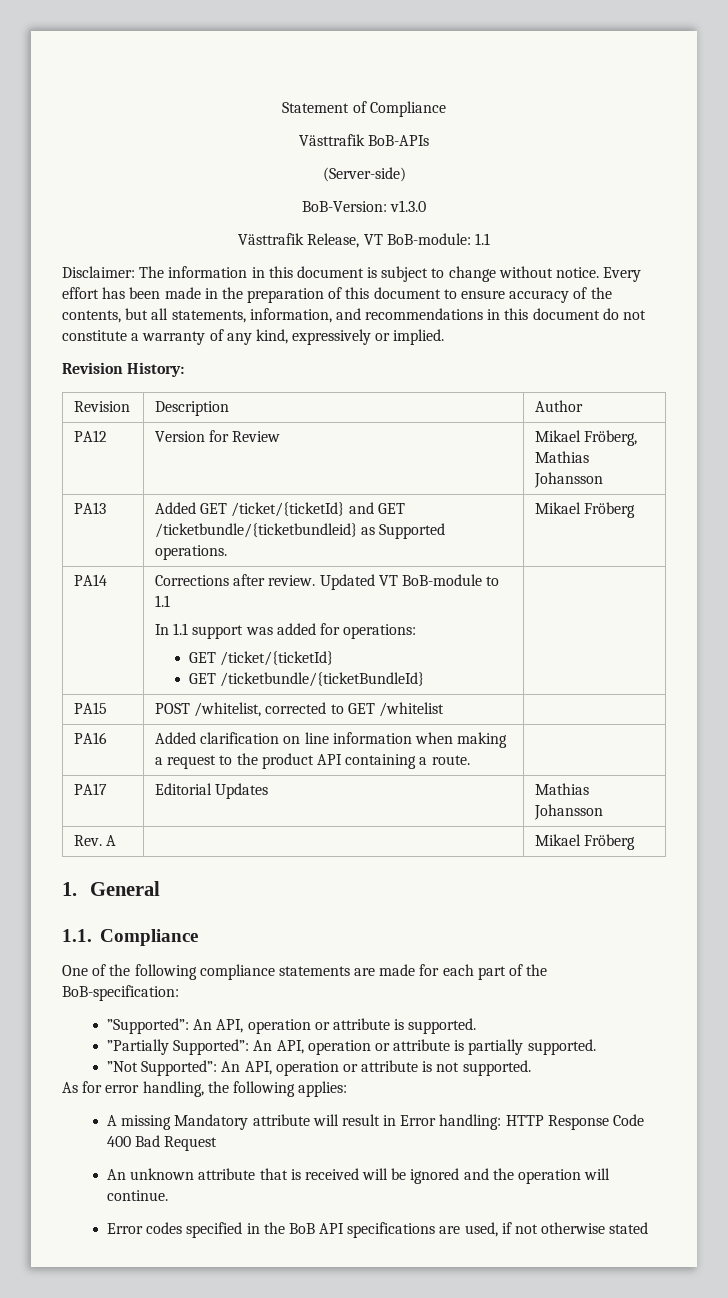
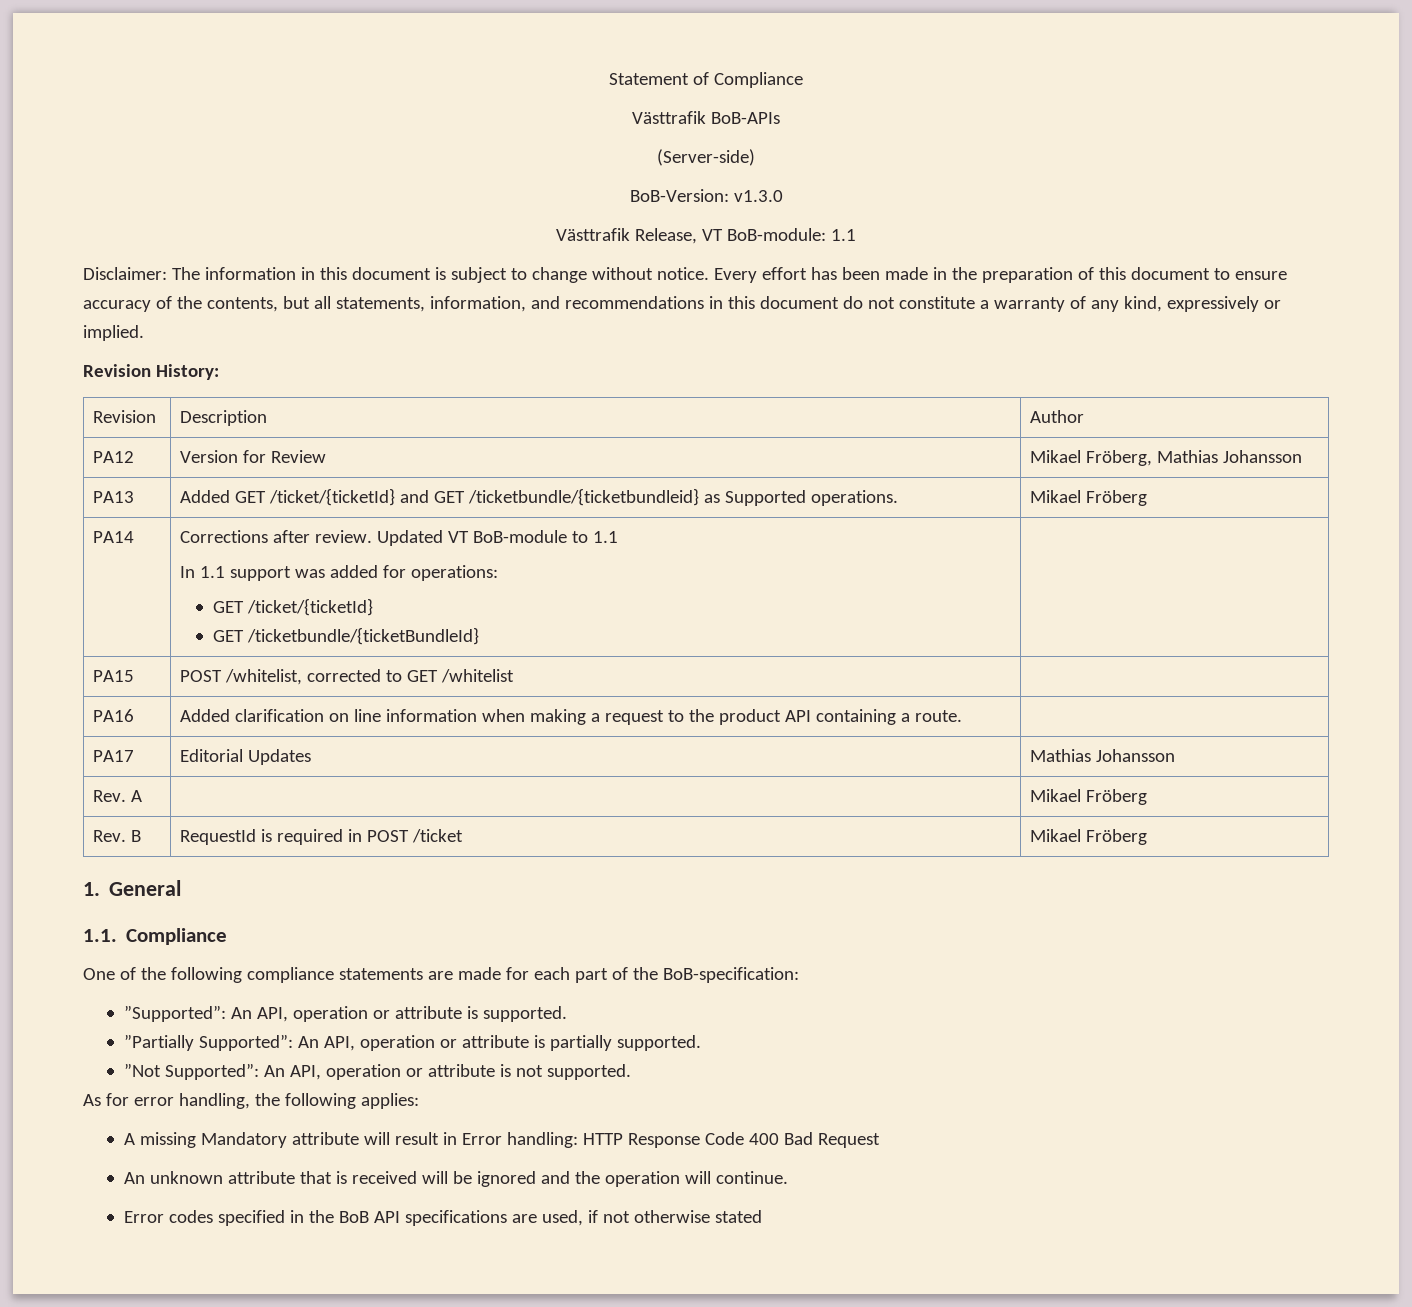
+ Rev. B | RequestId is required in POST /ticket | Mikael Fröberg

